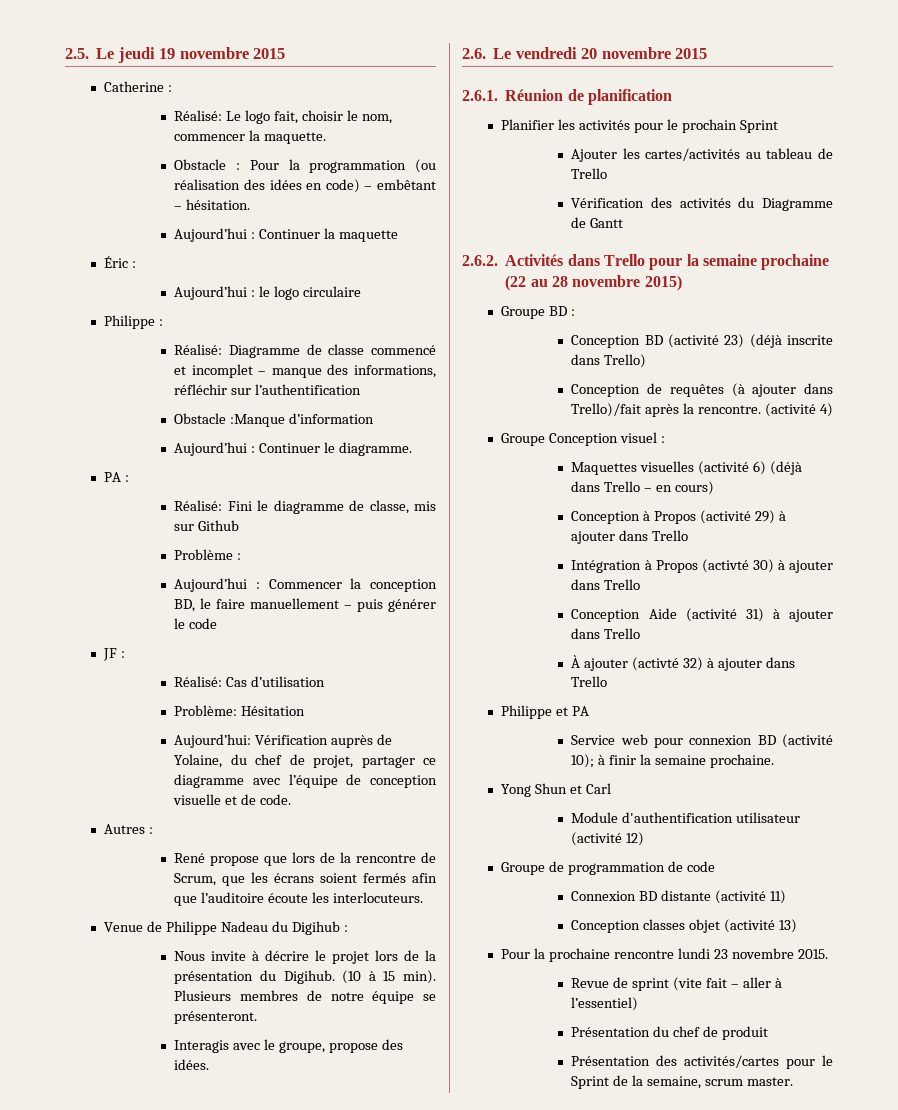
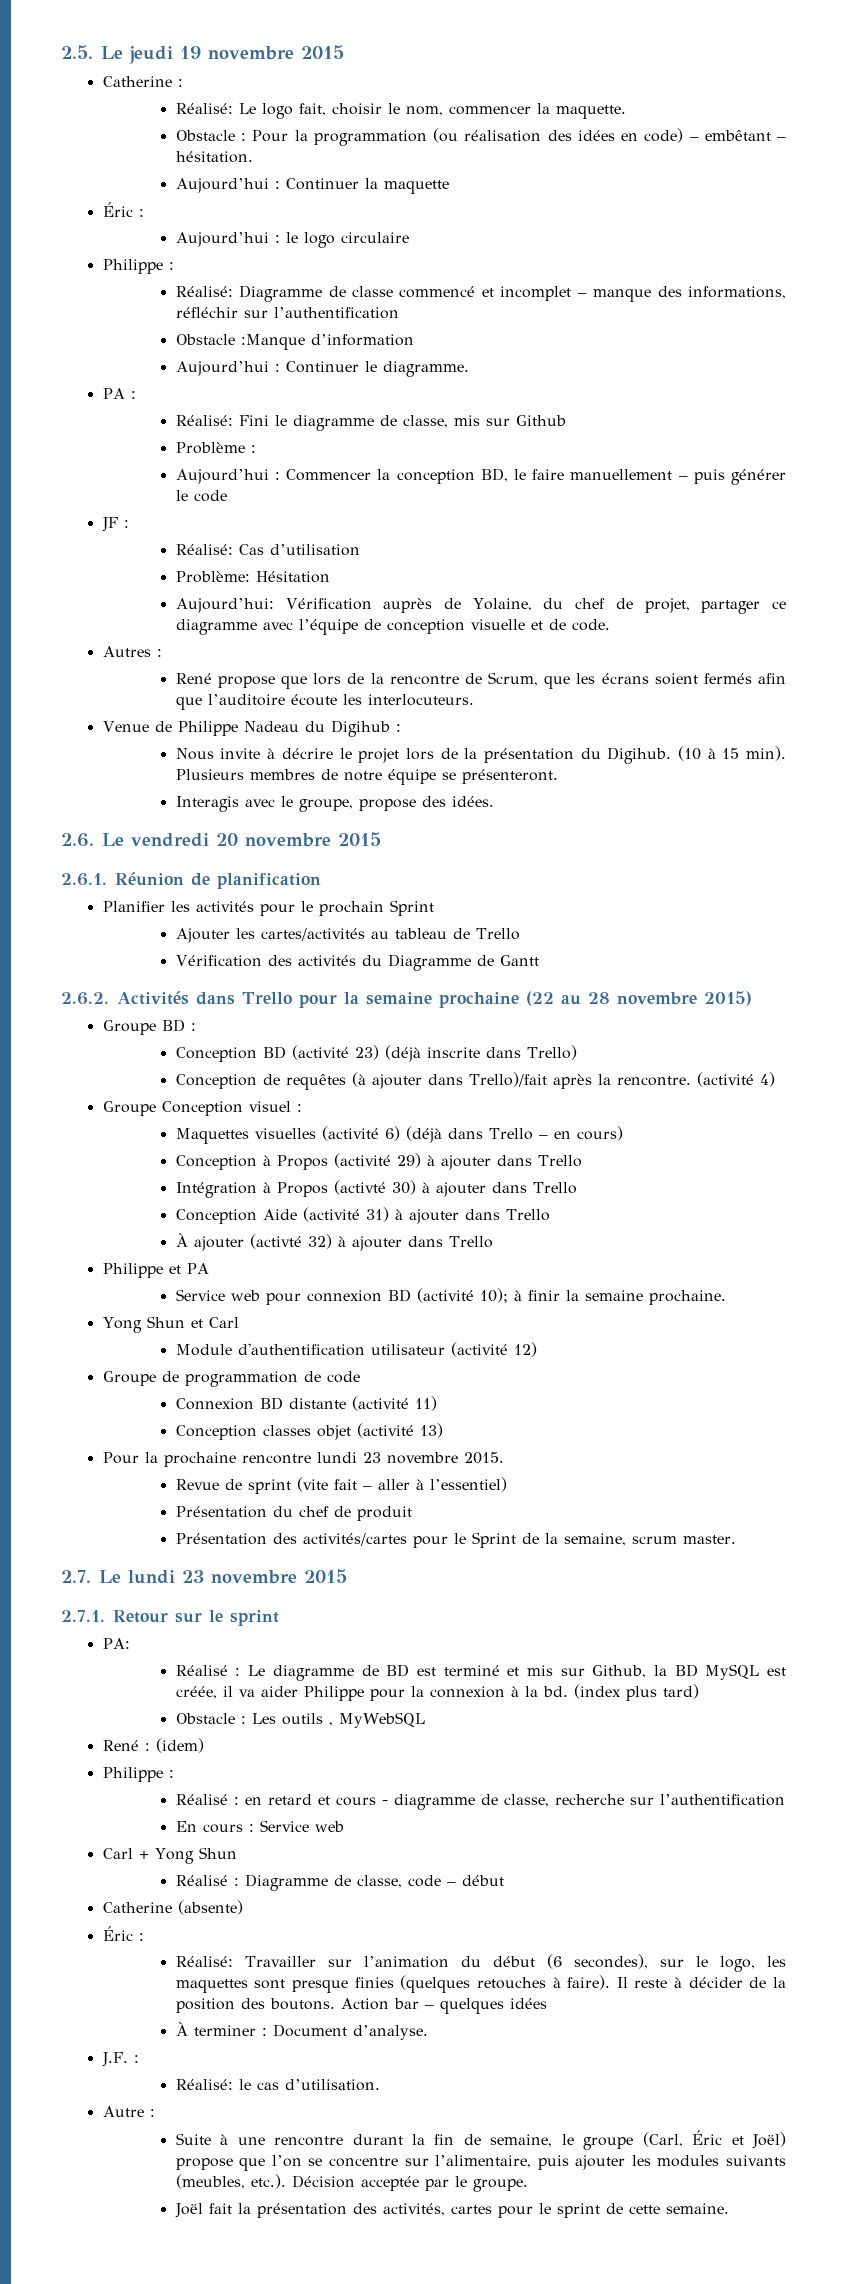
+ 2.7. Le lundi 23 novembre 2015
+ 2.7.1. Retour sur le sprint
+ PA:
+ Réalisé : Le diagramme de BD est terminé et mis sur Github, la BD MySQL est créée, il va aider Philippe pour la connexion à la bd. (index plus tard)
+ Obstacle : Les outils , MyWebSQL
+ René : (idem)
+ Philippe :
+ Réalisé : en retard et cours - diagramme de classe, recherche sur l’authentification
+ En cours : Service web
+ Carl + Yong Shun
+ Réalisé : Diagramme de classe, code – début
+ Catherine (absente)
+ Éric :
+ Réalisé: Travailler sur l’animation du début (6 secondes), sur le logo, les maquettes sont presque finies (quelques retouches à faire). Il reste à décider de la position des boutons. Action bar – quelques idées
+ À terminer : Document d’analyse.
+ J.F. :
+ Réalisé: le cas d’utilisation.
+ Autre :
+ Suite à une rencontre durant la fin de semaine, le groupe (Carl, Éric et Joël) propose que l’on se concentre sur l’alimentaire, puis ajouter les modules suivants (meubles, etc.). Décision acceptée par le groupe.
+ Joël fait la présentation des activités, cartes pour le sprint de cette semaine.

